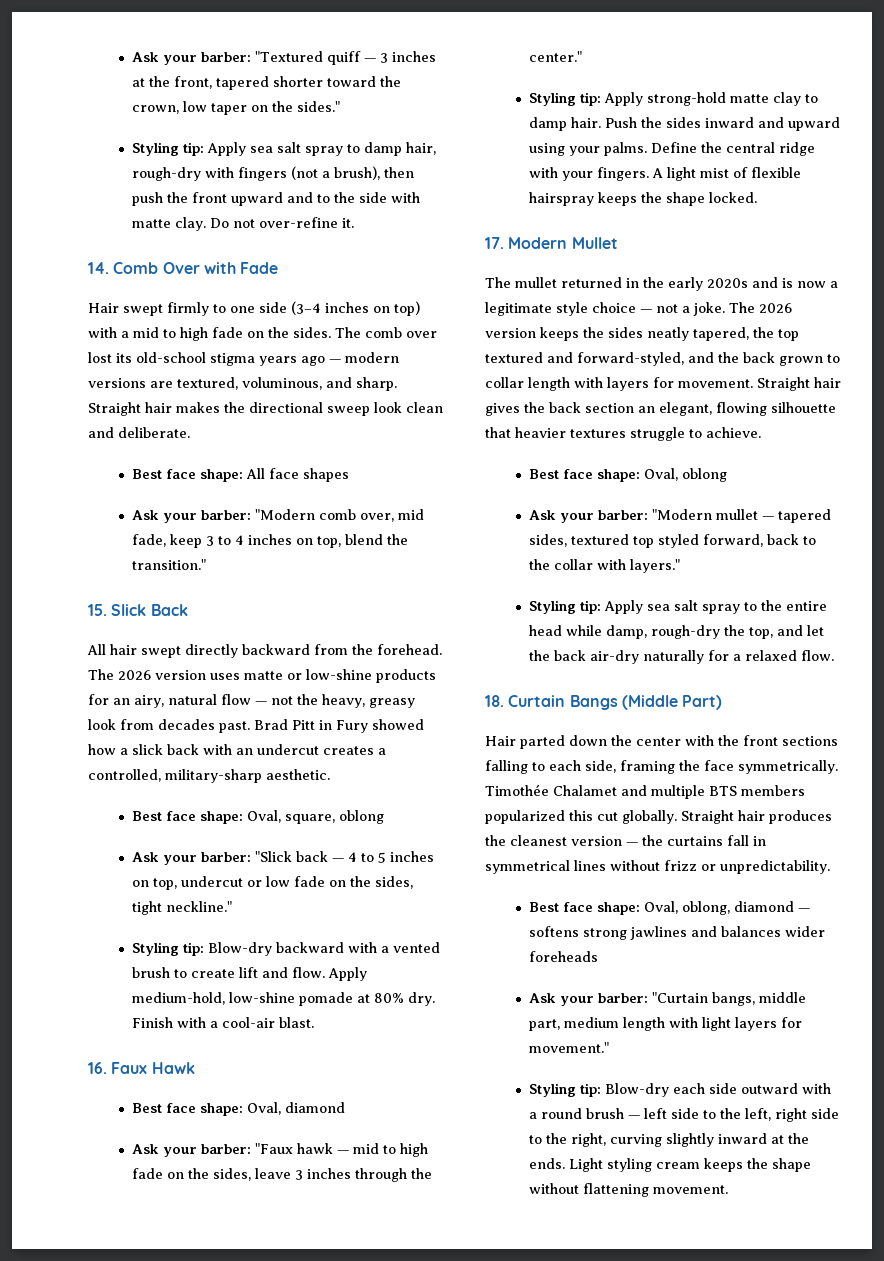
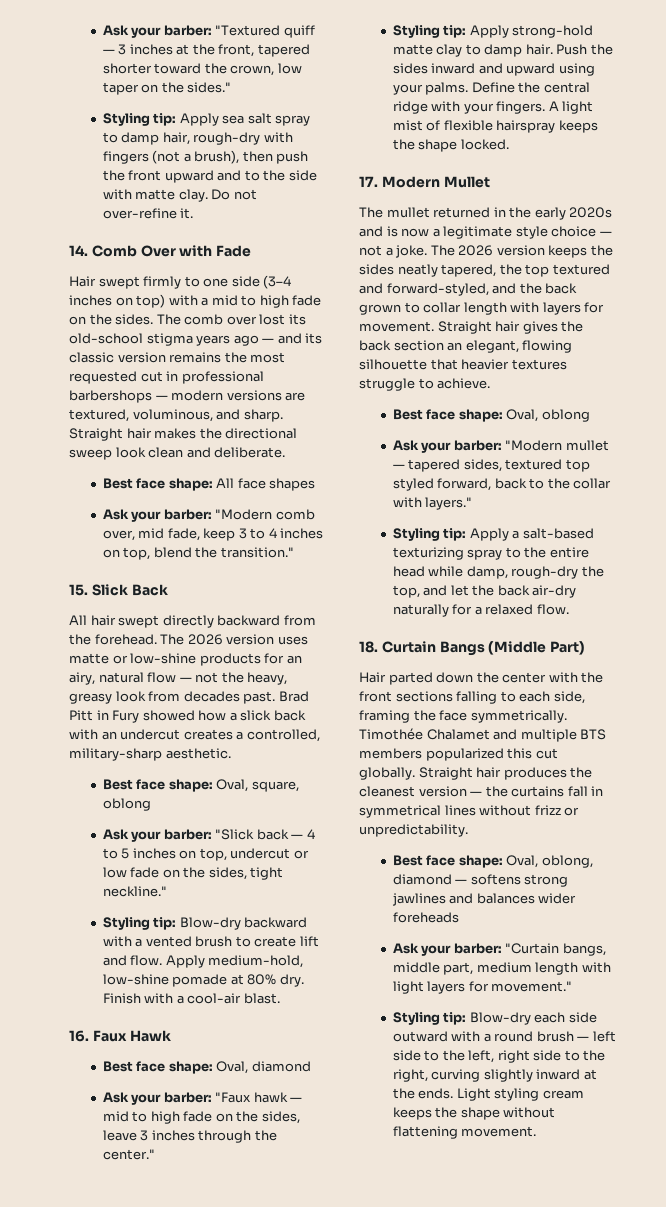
- The comb over lost its old-school stigma years ago — modern versions are textured, voluminous, and sharp.
+ The comb over lost its old-school stigma years ago — and its classic version remains the most requested cut in professional barbershops — modern versions are textured, voluminous, and sharp.
- Styling tip: Apply sea salt spray to the entire head while damp, rough-dry the top, and let the back air-dry naturally for a relaxed flow.
+ Styling tip: Apply a salt-based texturizing spray to the entire head while damp, rough-dry the top, and let the back air-dry naturally for a relaxed flow.

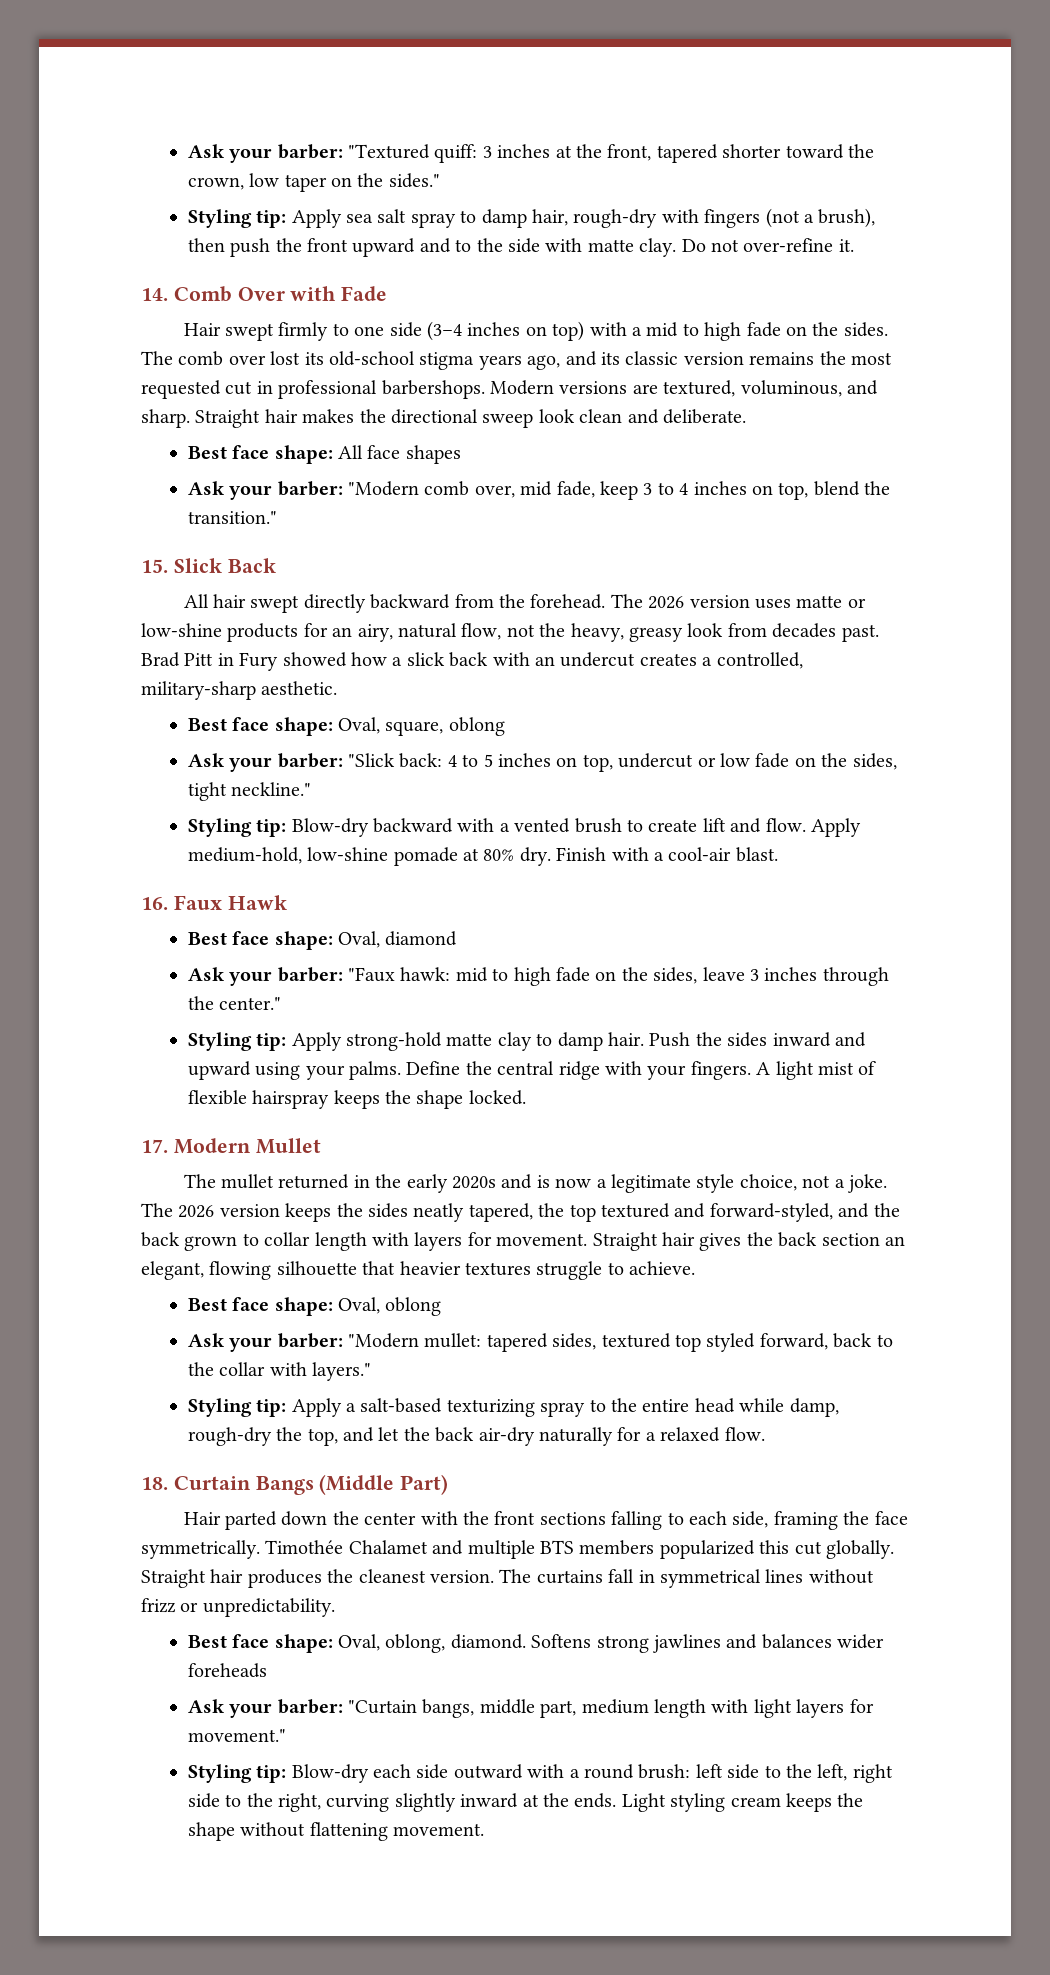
- Ask your barber: "Textured quiff — 3 inches at the front, tapered shorter toward the crown, low taper on the sides."
+ Ask your barber: "Textured quiff: 3 inches at the front, tapered shorter toward the crown, low taper on the sides."
- The comb over lost its old-school stigma years ago — and its classic version remains the most requested cut in professional barbershops — modern versions are textured, voluminous, and sharp.
+ The comb over lost its old-school stigma years ago, and its classic version remains the most requested cut in professional barbershops. Modern versions are textured, voluminous, and sharp.
- The 2026 version uses matte or low-shine products for an airy, natural flow — not the heavy, greasy look from decades past.
+ The 2026 version uses matte or low-shine products for an airy, natural flow, not the heavy, greasy look from decades past.
- Ask your barber: "Slick back — 4 to 5 inches on top, undercut or low fade on the sides, tight neckline."
+ Ask your barber: "Slick back: 4 to 5 inches on top, undercut or low fade on the sides, tight neckline."
- Ask your barber: "Faux hawk — mid to high fade on the sides, leave 3 inches through the center."
+ Ask your barber: "Faux hawk: mid to high fade on the sides, leave 3 inches through the center."
- The mullet returned in the early 2020s and is now a legitimate style choice — not a joke.
+ The mullet returned in the early 2020s and is now a legitimate style choice, not a joke.
- Ask your barber: "Modern mullet — tapered sides, textured top styled forward, back to the collar with layers."
+ Ask your barber: "Modern mullet: tapered sides, textured top styled forward, back to the collar with layers."
- Straight hair produces the cleanest version — the curtains fall in symmetrical lines without frizz or unpredictability.
+ Straight hair produces the cleanest version. The curtains fall in symmetrical lines without frizz or unpredictability.
- Best face shape: Oval, oblong, diamond — softens strong jawlines and balances wider foreheads
+ Best face shape: Oval, oblong, diamond. Softens strong jawlines and balances wider foreheads
- Styling tip: Blow-dry each side outward with a round brush — left side to the left, right side to the right, curving slightly inward at the ends.
+ Styling tip: Blow-dry each side outward with a round brush: left side to the left, right side to the right, curving slightly inward at the ends.

